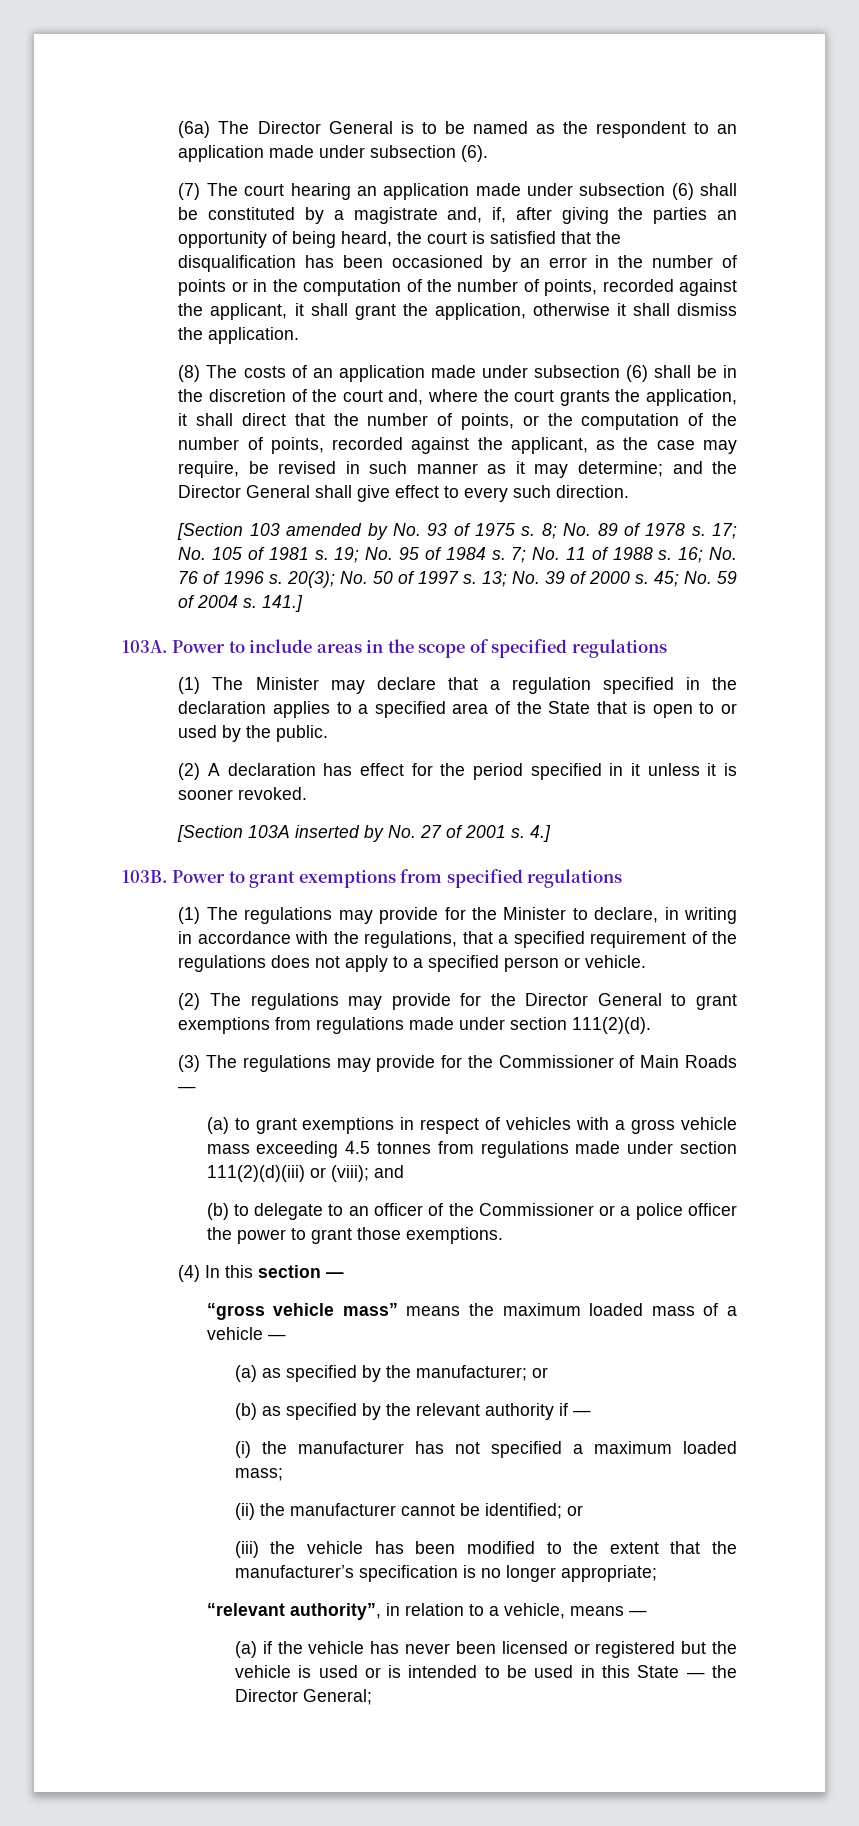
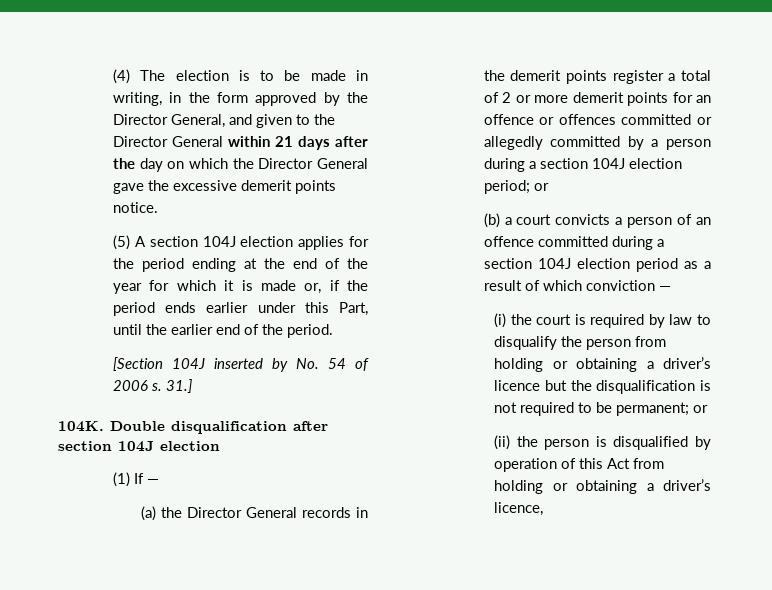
- (6a) The Director General is to be named as the respondent to an application made under subsection (6).
- (7) The court hearing an application made under subsection (6) shall be constituted by a magistrate and, if, after giving the parties an opportunity of being heard, the court is satisfied that the disqualification has been occasioned by an error in the number of points or in the computation of the number of points, recorded against the applicant, it shall grant the application, otherwise it shall dismiss the application.
- (8) The costs of an application made under subsection (6) shall be in the discretion of the court and, where the court grants the application, it shall direct that the number of points, or the computation of the number of points, recorded against the applicant, as the case may require, be revised in such manner as it may determine; and the Director General shall give effect to every such direction.
- [Section 103 amended by No. 93 of 1975 s. 8; No. 89 of 1978 s. 17; No. 105 of 1981 s. 19; No. 95 of 1984 s. 7; No. 11 of 1988 s. 16; No. 76 of 1996 s. 20(3); No. 50 of 1997 s. 13; No. 39 of 2000 s. 45; No. 59 of 2004 s. 141.]
- 103A. Power to include areas in the scope of specified regulations
- (1) The Minister may declare that a regulation specified in the declaration applies to a specified area of the State that is open to or used by the public.
- (2) A declaration has effect for the period specified in it unless it is sooner revoked.
- [Section 103A inserted by No. 27 of 2001 s. 4.]
- 103B. Power to grant exemptions from specified regulations
- (1) The regulations may provide for the Minister to declare, in writing in accordance with the regulations, that a specified requirement of the regulations does not apply to a specified person or vehicle.
- (2) The regulations may provide for the Director General to grant exemptions from regulations made under section 111(2)(d).
- (3) The regulations may provide for the Commissioner of Main Roads —
- (a) to grant exemptions in respect of vehicles with a gross vehicle mass exceeding 4.5 tonnes from regulations made under section 111(2)(d)(iii) or (viii); and
- (b) to delegate to an officer of the Commissioner or a police officer the power to grant those exemptions.
- (4) In this section —
- “gross vehicle mass” means the maximum loaded mass of a vehicle —
- (a) as specified by the manufacturer; or
- (b) as specified by the relevant authority if —
- (i) the manufacturer has not specified a maximum loaded mass;
- (ii) the manufacturer cannot be identified; or
- (iii) the vehicle has been modified to the extent that the manufacturer’s specification is no longer appropriate;
- “relevant authority”, in relation to a vehicle, means —
- (a) if the vehicle has never been licensed or registered but the vehicle is used or is intended to be used in this State — the Director General;
+ (4) The election is to be made in writing, in the form approved by the Director General, and given to the Director General within 21 days after the day on which the Director General gave the excessive demerit points notice.
+ (5) A section 104J election applies for the period ending at the end of the year for which it is made or, if the period ends earlier under this Part, until the earlier end of the period.
+ [Section 104J inserted by No. 54 of 2006 s. 31.]
+ 104K. Double disqualification after section 104J election
+ (1) If —
+ (a) the Director General records in the demerit points register a total of 2 or more demerit points for an offence or offences committed or allegedly committed by a person during a section 104J election period; or
+ (b) a court convicts a person of an offence committed during a section 104J election period as a result of which conviction —
+ (i) the court is required by law to disqualify the person from holding or obtaining a driver’s licence but the disqualification is not required to be permanent; or
+ (ii) the person is disqualified by operation of this Act from holding or obtaining a driver’s licence,

